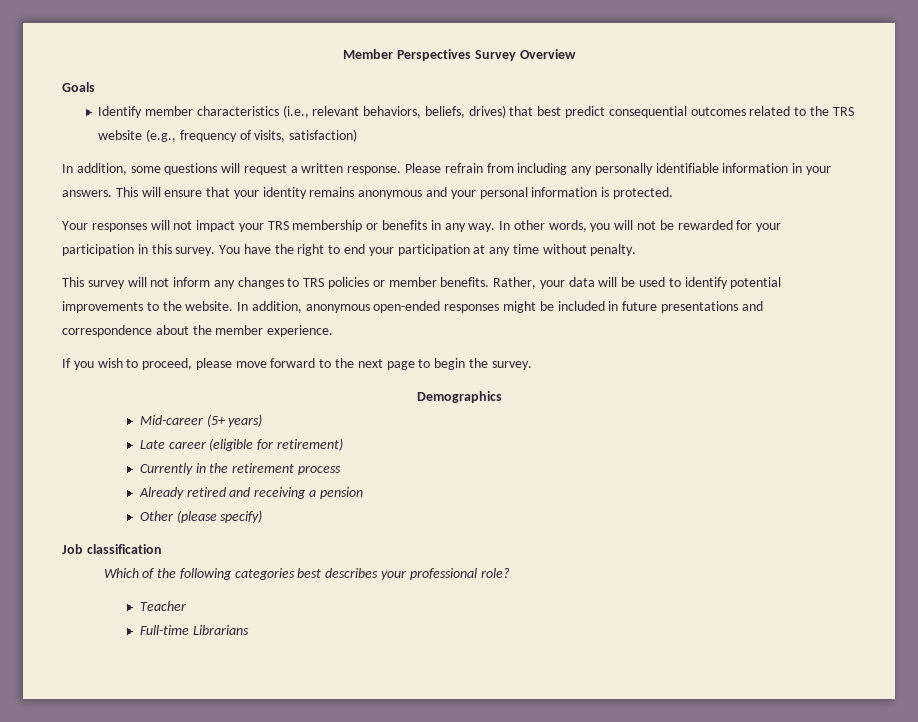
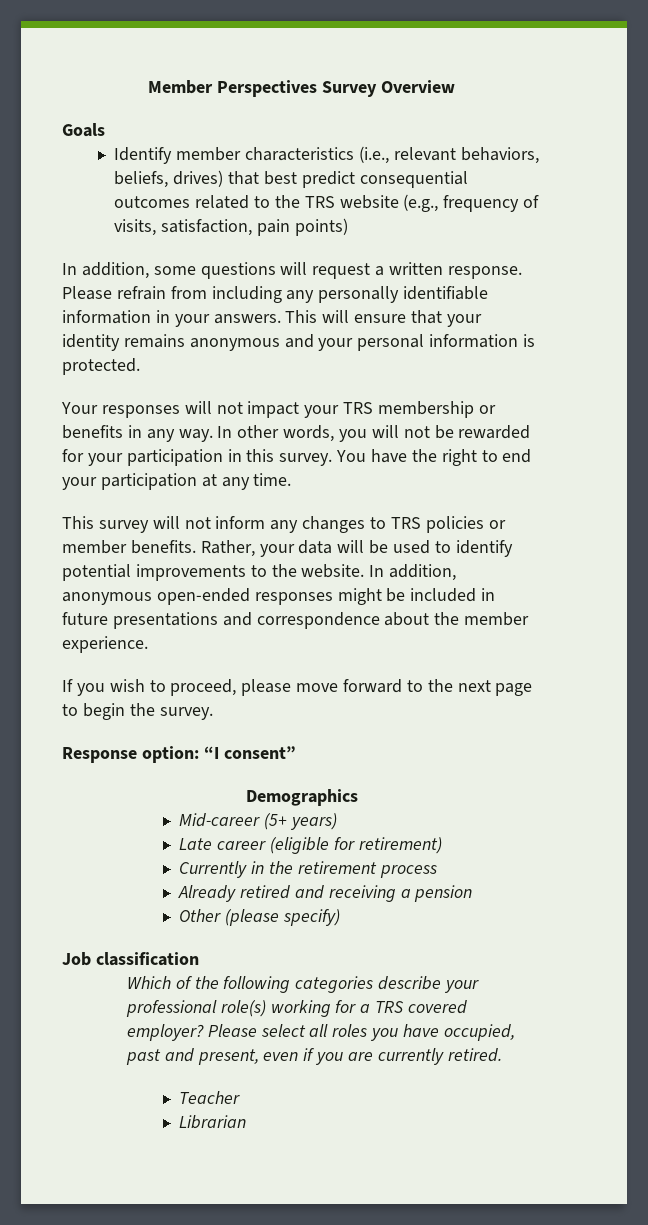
- Identify member characteristics (i.e., relevant behaviors, beliefs, drives) that best predict consequential outcomes related to the TRS website (e.g., frequency of visits, satisfaction)
+ Identify member characteristics (i.e., relevant behaviors, beliefs, drives) that best predict consequential outcomes related to the TRS website (e.g., frequency of visits, satisfaction, pain points)
- You have the right to end your participation at any time without penalty.
+ You have the right to end your participation at any time.
+ Response option: “I consent”
- Which of the following categories best describes your professional role?
+ Which of the following categories describe your professional role(s) working for a TRS covered employer? Please select all roles you have occupied, past and present, even if you are currently retired.
- Full-time Librarians
+ Librarian

